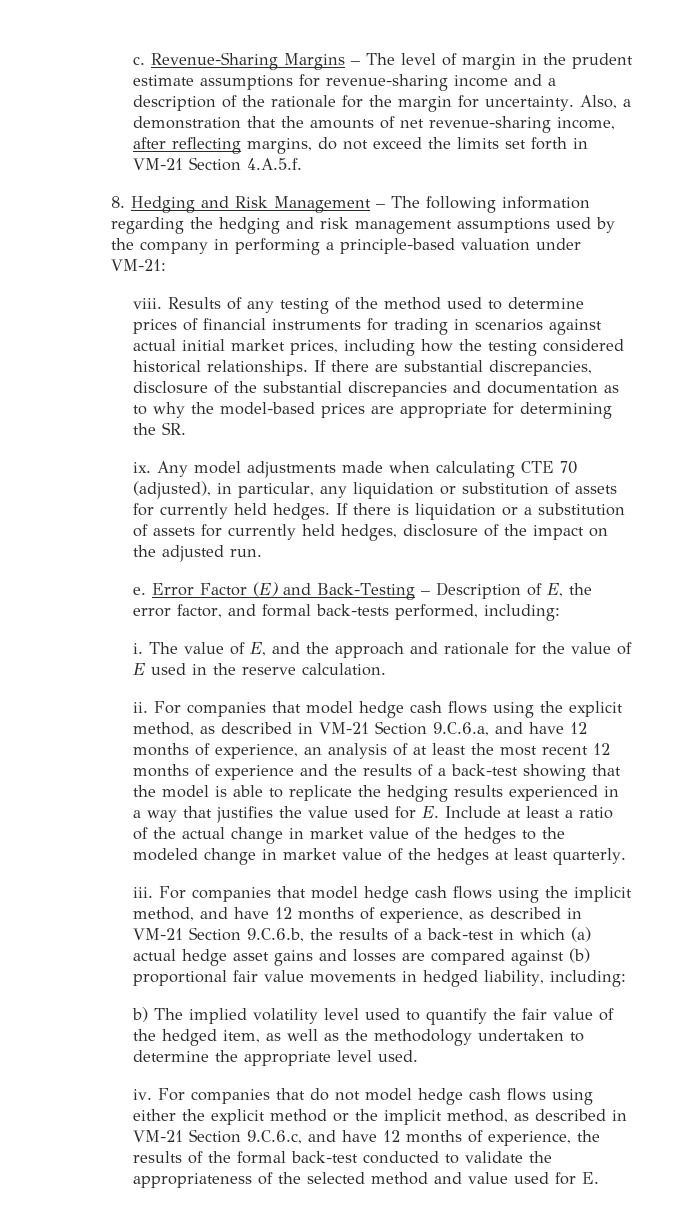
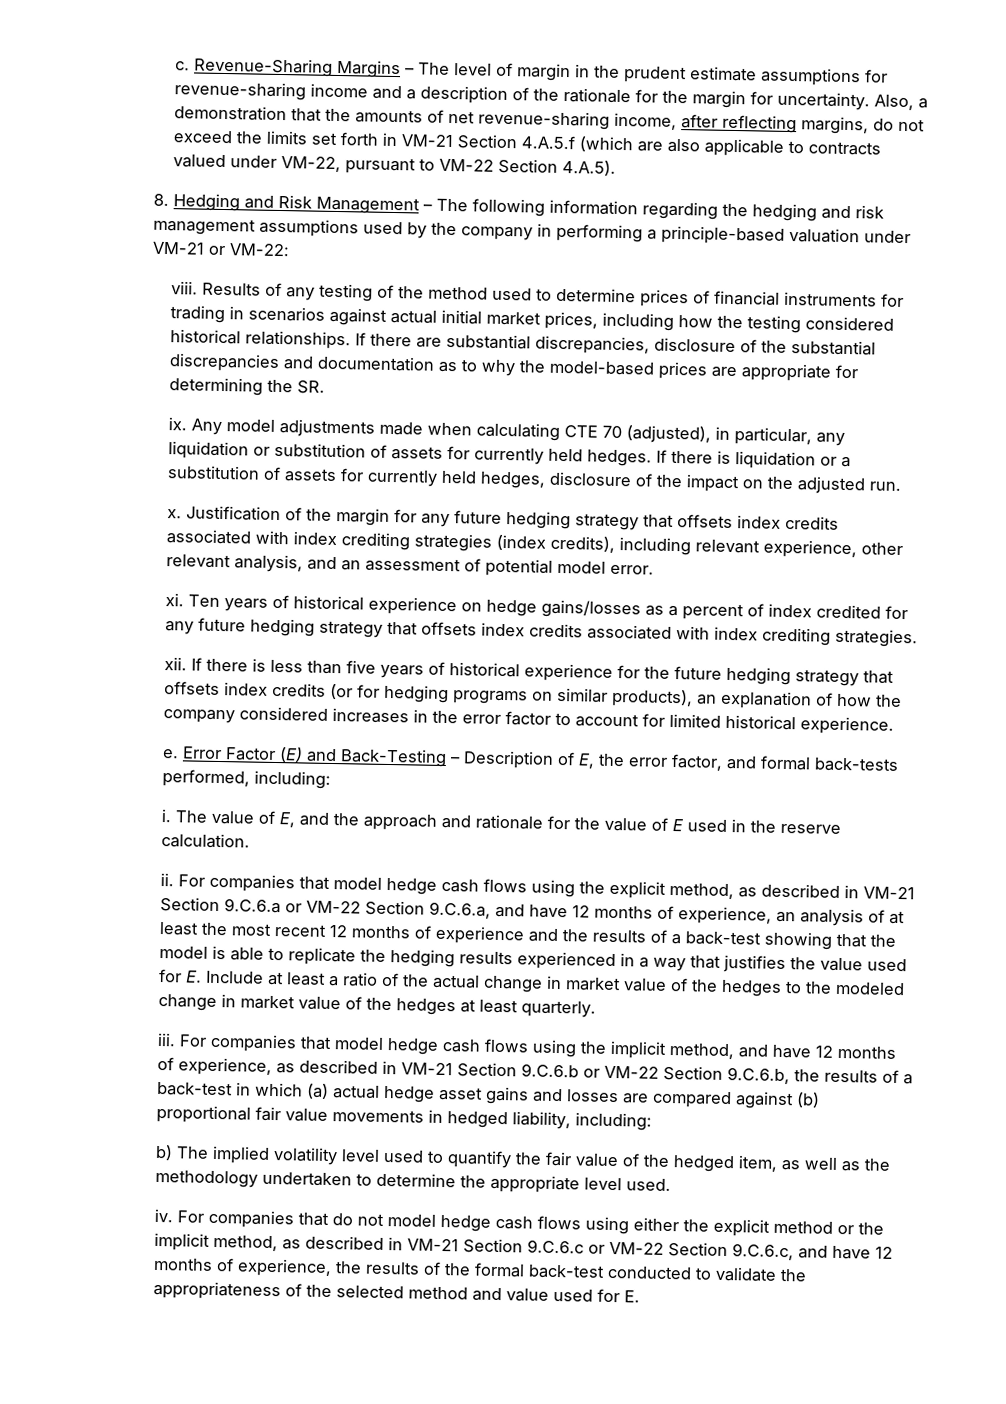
- Also, a demonstration that the amounts of net revenue-sharing income, after reflecting margins, do not exceed the limits set forth in VM-21 Section 4.A.5.f.
+ Also, a demonstration that the amounts of net revenue-sharing income, after reflecting margins, do not exceed the limits set forth in VM-21 Section 4.A.5.f (which are also applicable to contracts valued under VM-22, pursuant to VM-22 Section 4.A.5).
- 8. Hedging and Risk Management – The following information regarding the hedging and risk management assumptions used by the company in performing a principle-based valuation under VM-21:
+ 8. Hedging and Risk Management – The following information regarding the hedging and risk management assumptions used by the company in performing a principle-based valuation under VM-21 or VM-22:
+ x. Justification of the margin for any future hedging strategy that offsets index credits associated with index crediting strategies (index credits), including relevant experience, other relevant analysis, and an assessment of potential model error.
+ xi. Ten years of historical experience on hedge gains/losses as a percent of index credited for any future hedging strategy that offsets index credits associated with index crediting strategies.
+ xii. If there is less than five years of historical experience for the future hedging strategy that offsets index credits (or for hedging programs on similar products), an explanation of how the company considered increases in the error factor to account for limited historical experience.
- For companies that model hedge cash flows using the explicit method, as described in VM-21 Section 9.C.6.a, and have 12 months of experience, an analysis of at least the most recent 12 months of experience and the results of a back-test showing that the model is able to replicate the hedging results experienced in a way that justifies the value used for E. Include at least a ratio of the actual change in market value of the hedges to the modeled change in market value of the hedges at least quarterly.
+ For companies that model hedge cash flows using the explicit method, as described in VM-21 Section 9.C.6.a or VM-22 Section 9.C.6.a, and have 12 months of experience, an analysis of at least the most recent 12 months of experience and the results of a back-test showing that the model is able to replicate the hedging results experienced in a way that justifies the value used for E. Include at least a ratio of the actual change in market value of the hedges to the modeled change in market value of the hedges at least quarterly.
- For companies that model hedge cash flows using the implicit method, and have 12 months of experience, as described in VM-21 Section 9.C.6.b, the results of a back-test in which (a) actual hedge asset gains and losses are compared against (b) proportional fair value movements in hedged liability, including:
+ For companies that model hedge cash flows using the implicit method, and have 12 months of experience, as described in VM-21 Section 9.C.6.b or VM-22 Section 9.C.6.b, the results of a back-test in which (a) actual hedge asset gains and losses are compared against (b) proportional fair value movements in hedged liability, including:
- For companies that do not model hedge cash flows using either the explicit method or the implicit method, as described in VM-21 Section 9.C.6.c, and have 12 months of experience, the results of the formal back-test conducted to validate the appropriateness of the selected method and value used for E.
+ For companies that do not model hedge cash flows using either the explicit method or the implicit method, as described in VM-21 Section 9.C.6.c or VM-22 Section 9.C.6.c, and have 12 months of experience, the results of the formal back-test conducted to validate the appropriateness of the selected method and value used for E.

